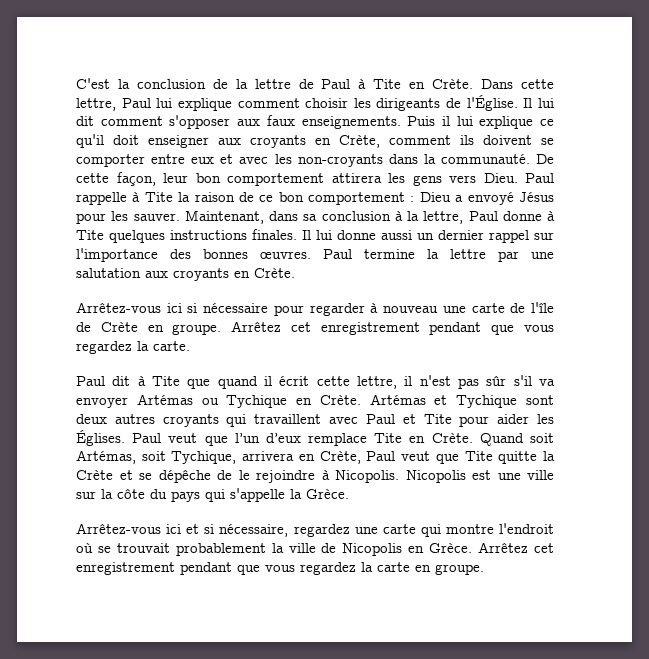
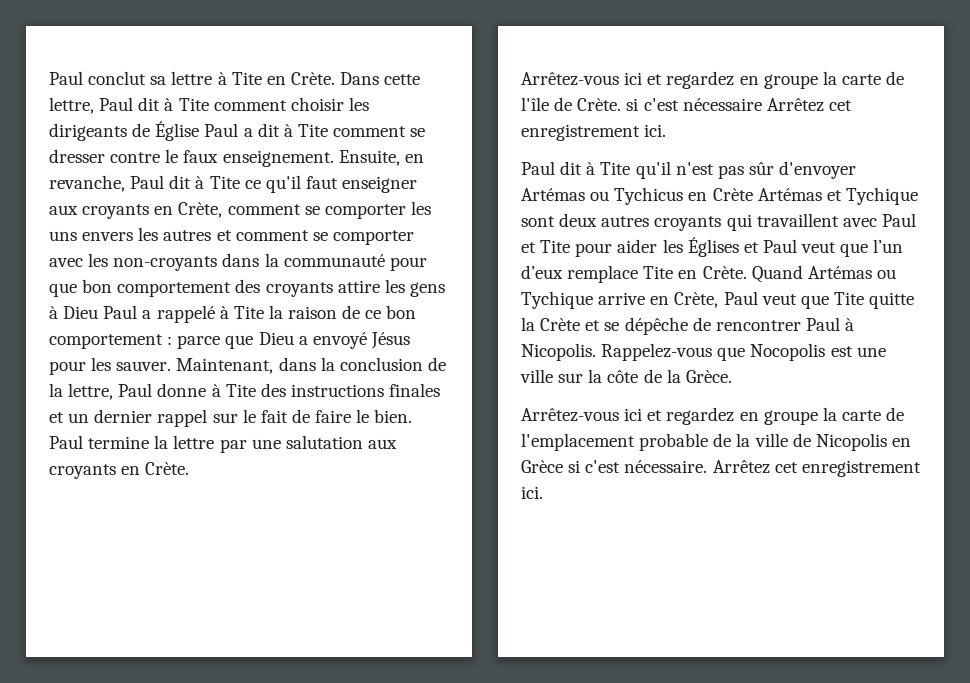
- C'est la conclusion de la lettre de Paul à Tite en Crète.
+ Paul conclut sa lettre à Tite en Crète.
- Dans cette lettre, Paul lui explique comment choisir les dirigeants de l'Église. Il lui dit comment s'opposer aux faux enseignements. Puis il lui explique ce qu'il doit enseigner aux croyants en Crète, comment ils doivent se comporter entre eux et avec les non-croyants dans la communauté. De cette façon, leur bon comportement attirera les gens vers Dieu. Paul rappelle à Tite la raison de ce bon comportement : Dieu a envoyé Jésus pour les sauver.
+ Dans cette lettre, Paul dit à Tite comment choisir les dirigeants de Église Paul a dit à Tite comment se dresser contre le faux enseignement. Ensuite, en revanche, Paul dit à Tite ce qu'il faut enseigner aux croyants en Crète, comment se comporter les uns envers les autres et comment se comporter avec les non-croyants dans la communauté pour que bon comportement des croyants attire les gens à Dieu Paul a rappelé à Tite la raison de ce bon comportement : parce que Dieu a envoyé Jésus pour les sauver.
- Maintenant, dans sa conclusion à la lettre, Paul donne à Tite quelques instructions finales. Il lui donne aussi un dernier rappel sur l'importance des bonnes œuvres.
+ Maintenant, dans la conclusion de la lettre, Paul donne à Tite des instructions finales et un dernier rappel sur le fait de faire le bien.
- Arrêtez-vous ici si nécessaire pour regarder à nouveau une carte de l'île de Crète en groupe. Arrêtez cet enregistrement pendant que vous regardez la carte.
- Paul dit à Tite que quand il écrit cette lettre, il n'est pas sûr s'il va envoyer Artémas ou Tychique en Crète. Artémas et Tychique sont deux autres croyants qui travaillent avec Paul et Tite pour aider les Églises. Paul veut que l’un d’eux remplace Tite en Crète.
+ Arrêtez-vous ici et regardez en groupe la carte de l'île de Crète. si c'est nécessaire Arrêtez cet enregistrement ici.
+ Paul dit à Tite qu'il n'est pas sûr d'envoyer Artémas ou Tychicus en Crète Artémas et Tychique sont deux autres croyants qui travaillent avec Paul et Tite pour aider les Églises et Paul veut que l’un d’eux remplace Tite en Crète.
- Quand soit Artémas, soit Tychique, arrivera en Crète, Paul veut que Tite quitte la Crète et se dépêche de le rejoindre à Nicopolis. Nicopolis est une ville sur la côte du pays qui s'appelle la Grèce.
+ Quand Artémas ou Tychique arrive en Crète, Paul veut que Tite quitte la Crète et se dépêche de rencontrer Paul à Nicopolis. Rappelez-vous que Nocopolis est une ville sur la côte de la Grèce.
- Arrêtez-vous ici et si nécessaire, regardez une carte qui montre l'endroit où se trouvait probablement la ville de Nicopolis en Grèce. Arrêtez cet enregistrement pendant que vous regardez la carte en groupe.
+ Arrêtez-vous ici et regardez en groupe la carte de l'emplacement probable de la ville de Nicopolis en Grèce si c'est nécessaire. Arrêtez cet enregistrement ici.

